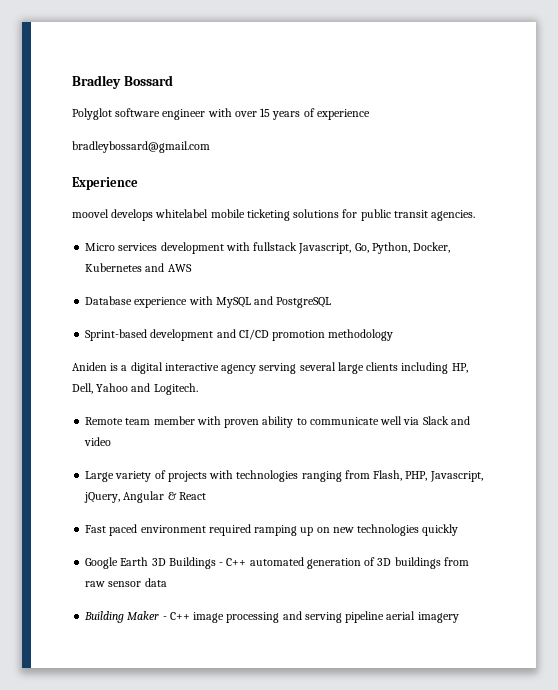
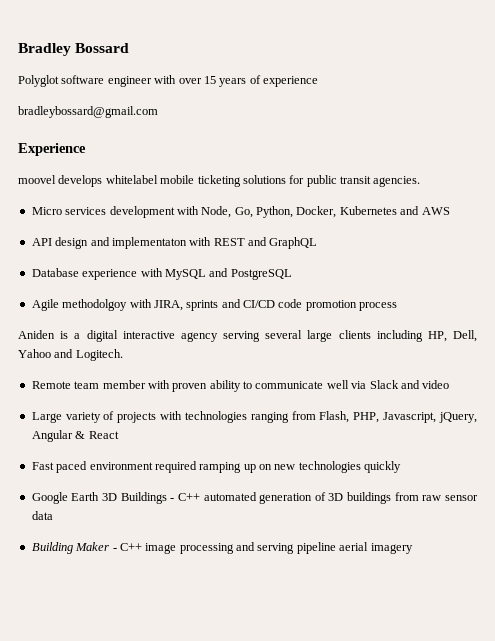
- Micro services development with fullstack Javascript, Go, Python, Docker, Kubernetes and AWS
+ Micro services development with Node, Go, Python, Docker, Kubernetes and AWS
+ API design and implementaton with REST and GraphQL
- Sprint-based development and CI/CD promotion methodology
+ Agile methodolgoy with JIRA, sprints and CI/CD code promotion process

